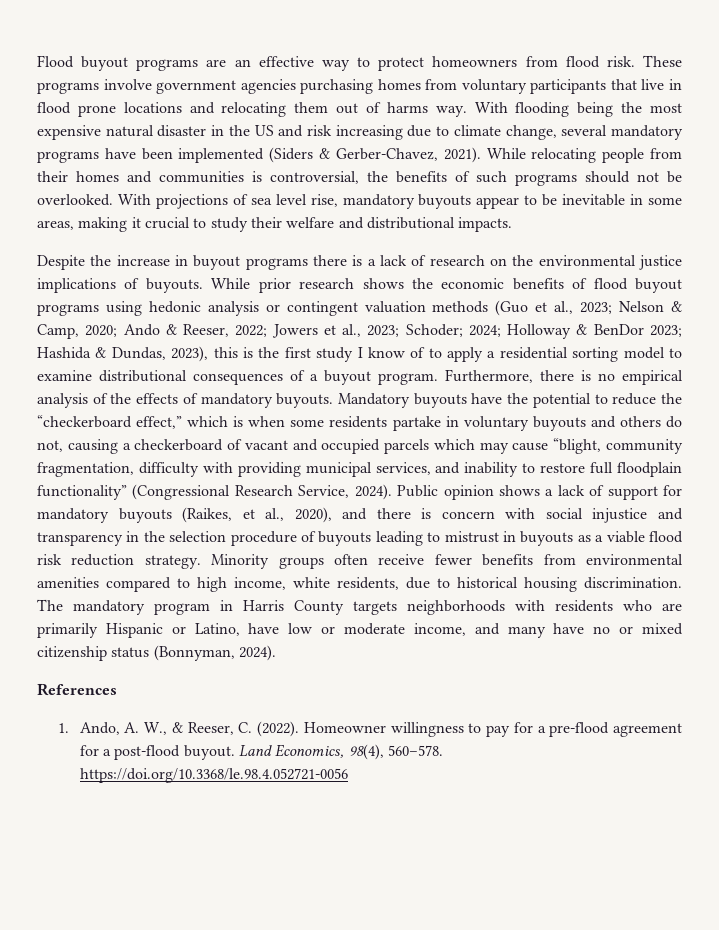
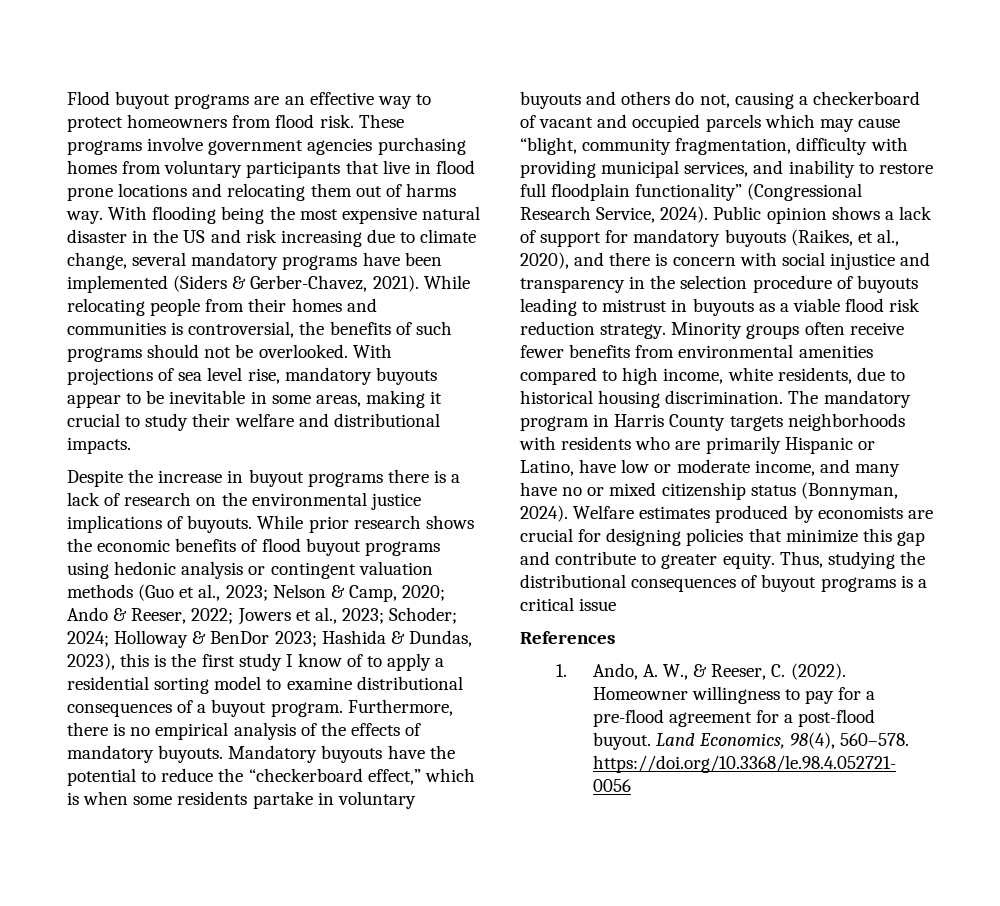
+ Welfare estimates produced by economists are crucial for designing policies that minimize this gap and contribute to greater equity. Thus, studying the distributional consequences of buyout programs is a critical issue

